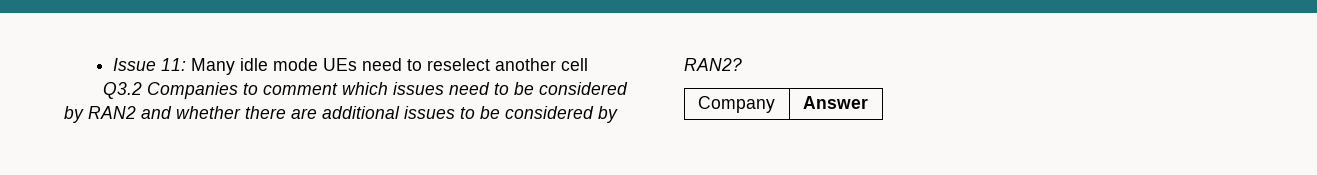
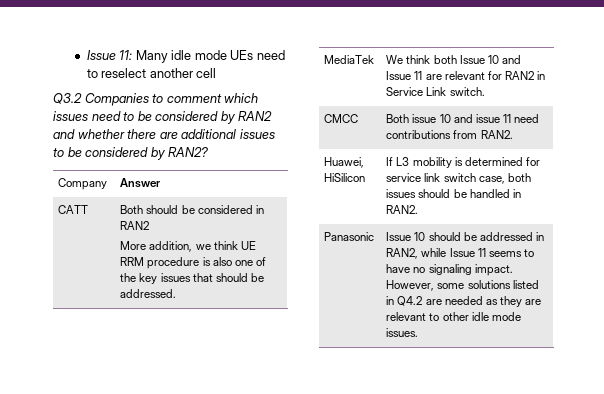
+ CATT | Both should be considered in RAN2
+ More addition, we think UE RRM procedure is also one of the key issues that should be addressed.
+ MediaTek | We think both Issue 10 and Issue 11 are relevant for RAN2 in Service Link switch.
+ CMCC | Both issue 10 and issue 11 need contributions from RAN2.
+ Huawei, HiSilicon | If L3 mobility is determined for service link switch case, both issues should be handled in RAN2.
+ Panasonic | Issue 10 should be addressed in RAN2, while Issue 11 seems to have no signaling impact. However, some solutions listed in Q4.2 are needed as they are relevant to other idle mode issues.

